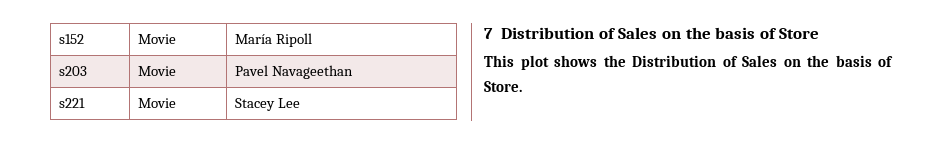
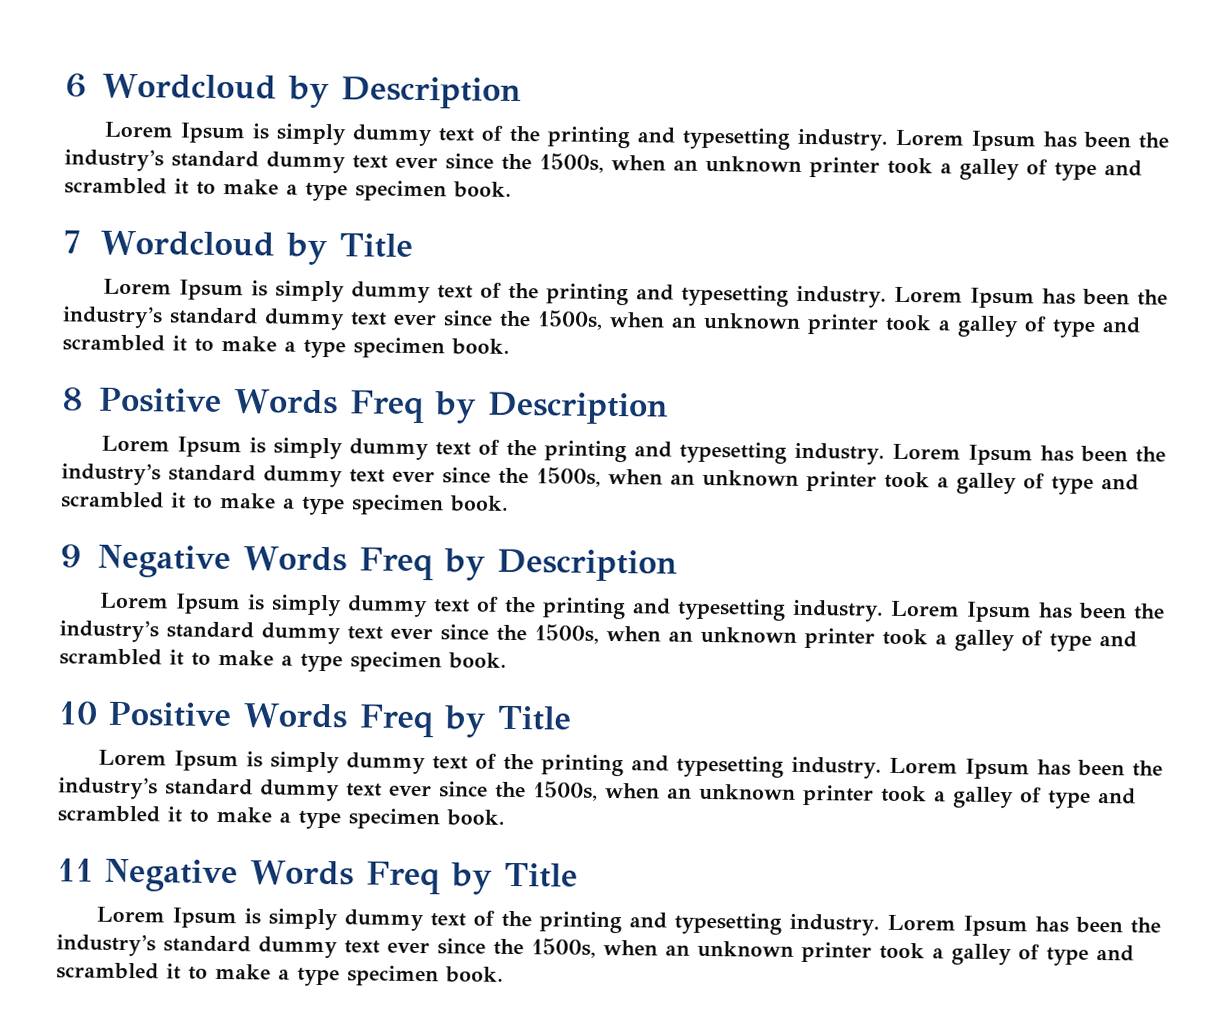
- s152 | Movie | María Ripoll
- s203 | Movie | Pavel Navageethan
- s221 | Movie | Stacey Lee
- 7 Distribution of Sales on the basis of Store
- This plot shows the Distribution of Sales on the basis of Store.
+ 6 Wordcloud by Description
+ Lorem Ipsum is simply dummy text of the printing and typesetting industry. Lorem Ipsum has been the industry’s standard dummy text ever since the 1500s, when an unknown printer took a galley of type and scrambled it to make a type specimen book.
+ 7 Wordcloud by Title
+ Lorem Ipsum is simply dummy text of the printing and typesetting industry. Lorem Ipsum has been the industry’s standard dummy text ever since the 1500s, when an unknown printer took a galley of type and scrambled it to make a type specimen book.
+ 8 Positive Words Freq by Description
+ Lorem Ipsum is simply dummy text of the printing and typesetting industry. Lorem Ipsum has been the industry’s standard dummy text ever since the 1500s, when an unknown printer took a galley of type and scrambled it to make a type specimen book.
+ 9 Negative Words Freq by Description
+ Lorem Ipsum is simply dummy text of the printing and typesetting industry. Lorem Ipsum has been the industry’s standard dummy text ever since the 1500s, when an unknown printer took a galley of type and scrambled it to make a type specimen book.
+ 10 Positive Words Freq by Title
+ Lorem Ipsum is simply dummy text of the printing and typesetting industry. Lorem Ipsum has been the industry’s standard dummy text ever since the 1500s, when an unknown printer took a galley of type and scrambled it to make a type specimen book.
+ 11 Negative Words Freq by Title
+ Lorem Ipsum is simply dummy text of the printing and typesetting industry. Lorem Ipsum has been the industry’s standard dummy text ever since the 1500s, when an unknown printer took a galley of type and scrambled it to make a type specimen book.

